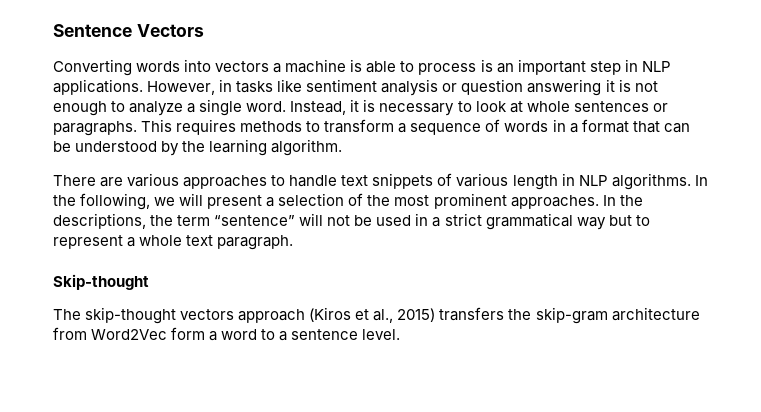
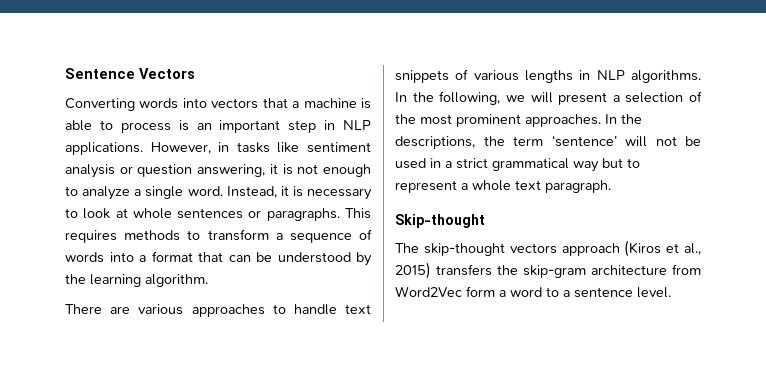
- Converting words into vectors a machine is able to process is an important step in NLP applications.
+ Converting words into vectors that a machine is able to process is an important step in NLP applications.
- However, in tasks like sentiment analysis or question answering it is not enough to analyze a single word.
+ However, in tasks like sentiment analysis or question answering, it is not enough to analyze a single word.
- This requires methods to transform a sequence of words in a format that can be understood by the learning algorithm.
+ This requires methods to transform a sequence of words into a format that can be understood by the learning algorithm.
- There are various approaches to handle text snippets of various length in NLP algorithms.
+ There are various approaches to handle text snippets of various lengths in NLP algorithms.
- In the descriptions, the term “sentence” will not be used in a strict grammatical way but to represent a whole text paragraph.
+ In the descriptions, the term ‘sentence’ will not be used in a strict grammatical way but to represent a whole text paragraph.

